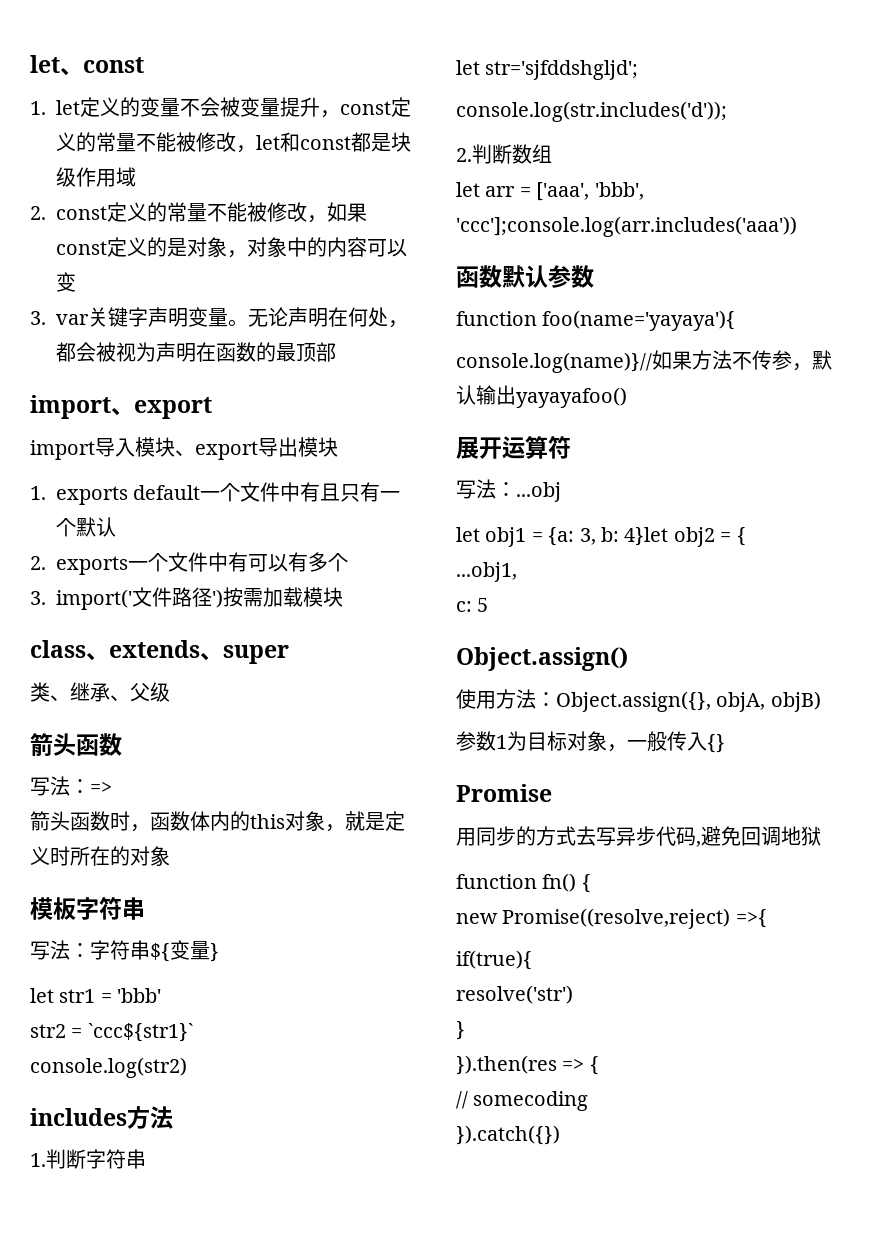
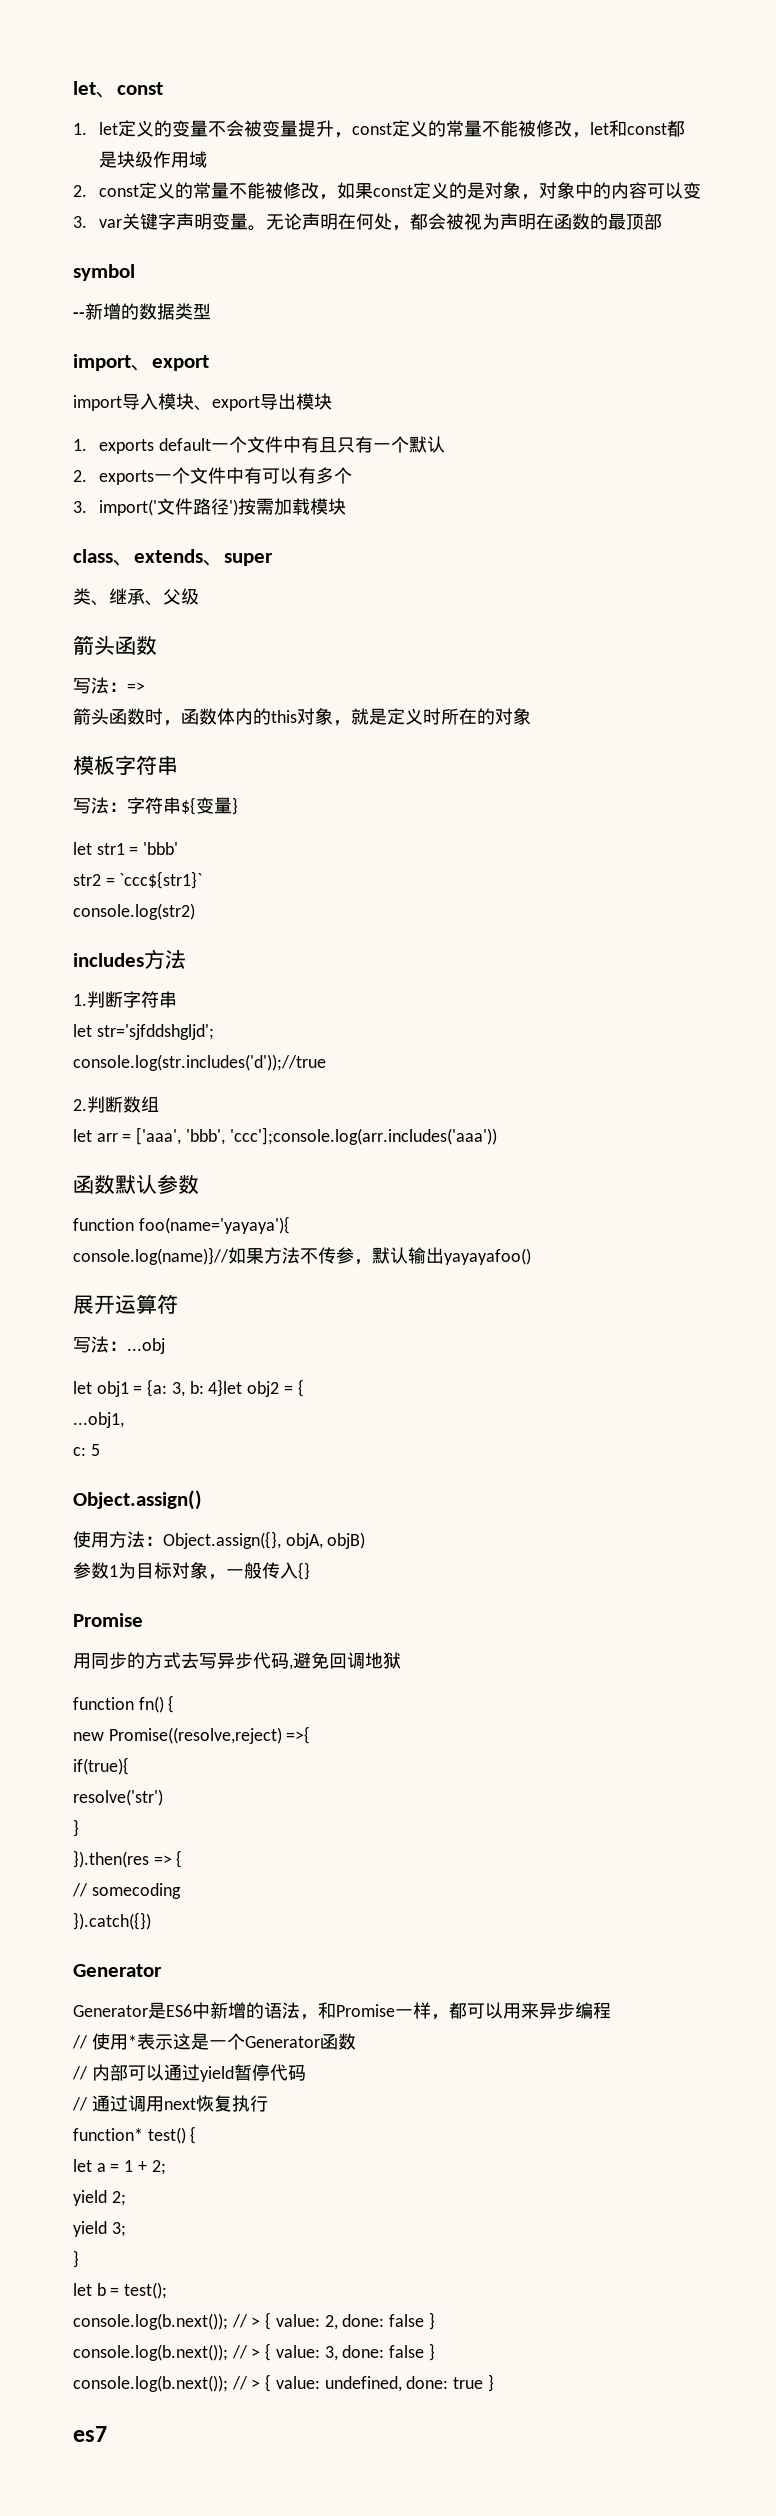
+ symbol
+ --新增的数据类型
- console.log(str.includes('d'));
+ console.log(str.includes('d'));//true
  }).catch({})
+ Generator
+ Generator是ES6中新增的语法，和Promise一样，都可以用来异步编程
+ // 使用*表示这是一个Generator函数
+ // 内部可以通过yield暂停代码
+ // 通过调用next恢复执行
+ function* test() {
+ let a = 1 + 2;
+ yield 2;
+ yield 3;
+ }
+ let b = test();
+ console.log(b.next()); // > { value: 2, done: false }
+ console.log(b.next()); // > { value: 3, done: false }
+ console.log(b.next()); // > { value: undefined, done: true }
+ es7

